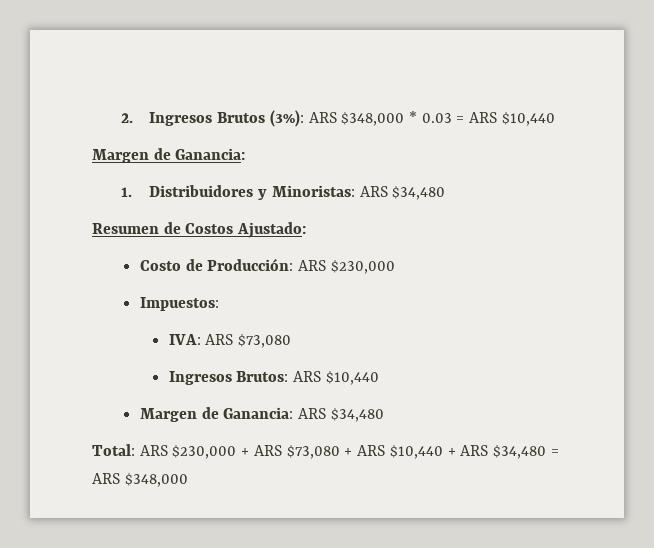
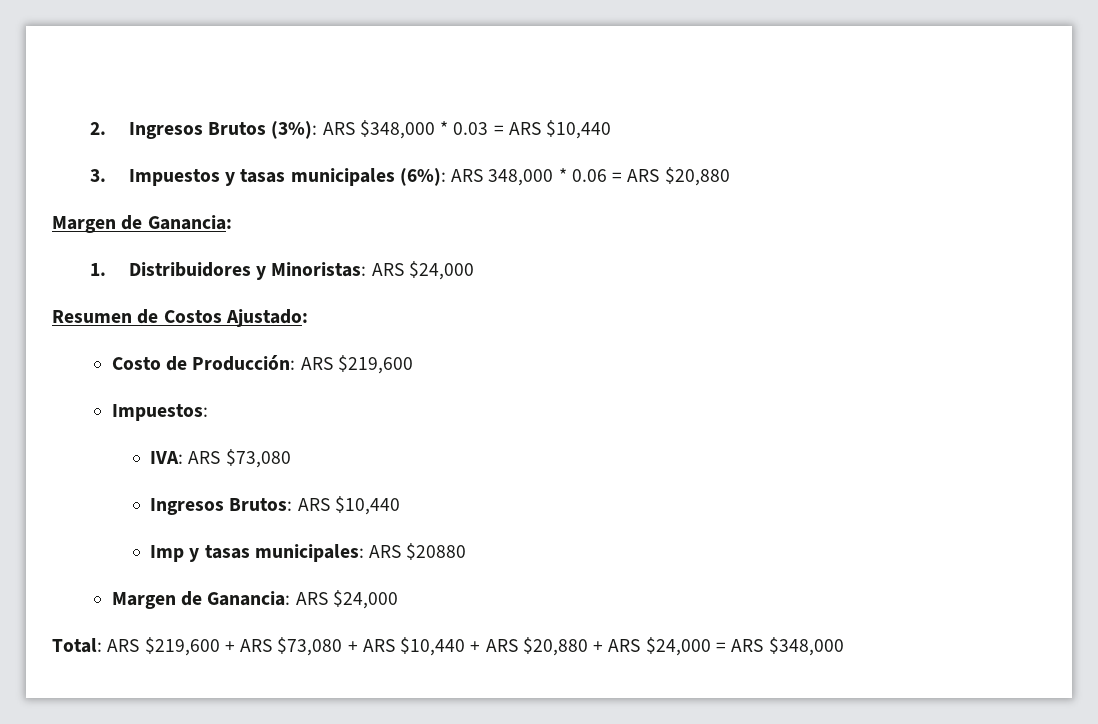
+ 3. Impuestos y tasas municipales (6%): ARS 348,000 * 0.06 = ARS $20,880
- 1. Distribuidores y Minoristas: ARS $34,480
+ 1. Distribuidores y Minoristas: ARS $24,000
- Costo de Producción: ARS $230,000
+ Costo de Producción: ARS $219,600
+ Imp y tasas municipales: ARS $20880
- Margen de Ganancia: ARS $34,480
+ Margen de Ganancia: ARS $24,000
- Total: ARS $230,000 + ARS $73,080 + ARS $10,440 + ARS $34,480 = ARS $348,000
+ Total: ARS $219,600 + ARS $73,080 + ARS $10,440 + ARS $20,880 + ARS $24,000 = ARS $348,000

